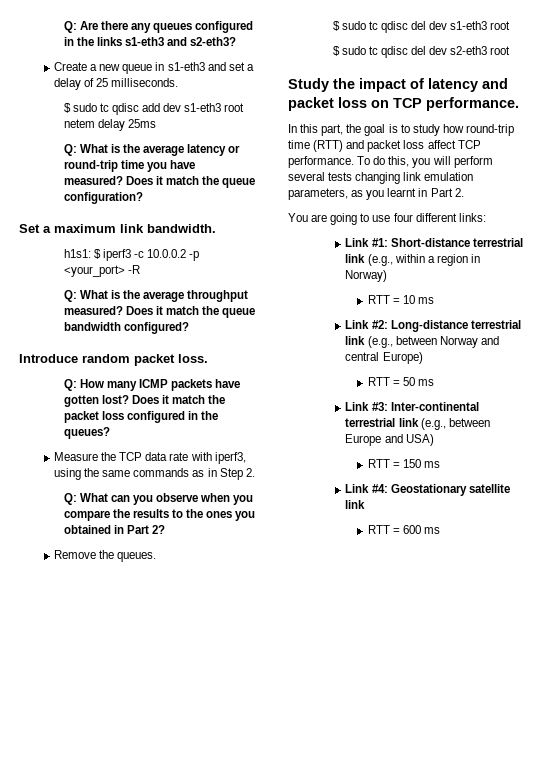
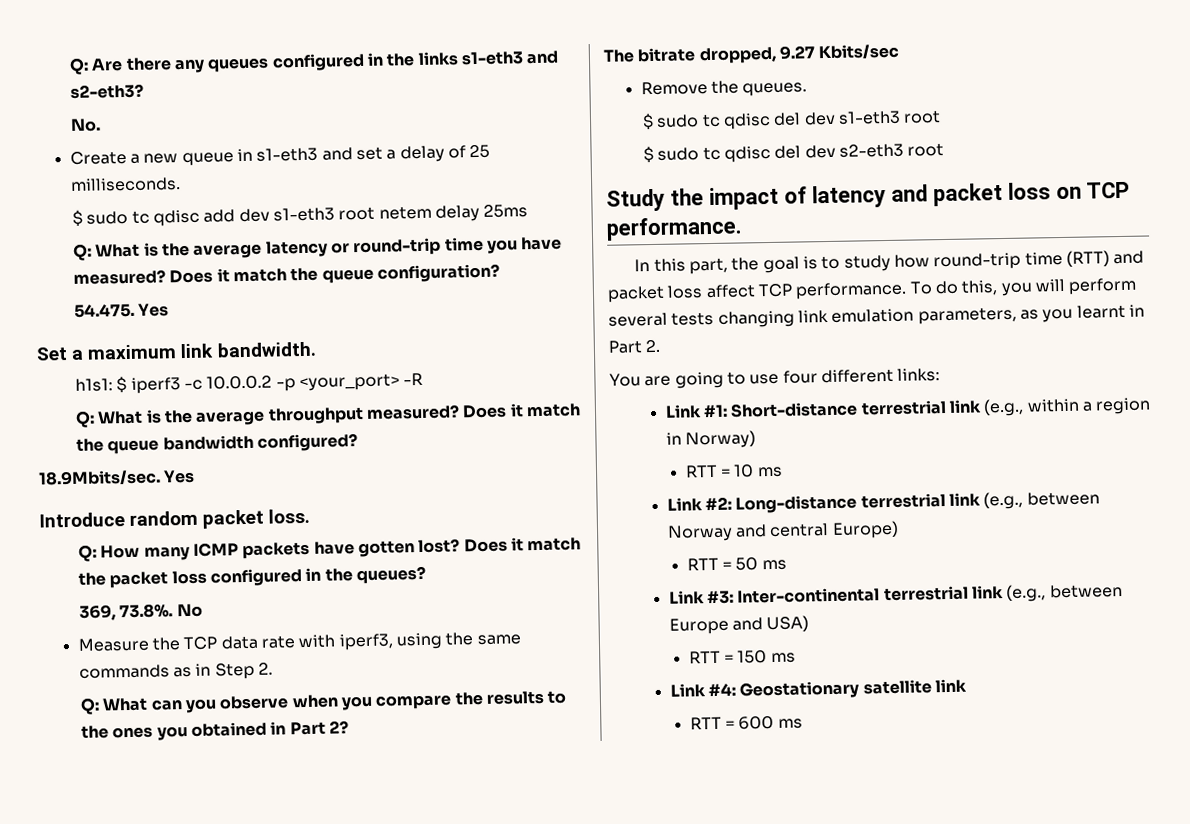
+ No.
+ 54.475. Yes
+ 18.9Mbits/sec. Yes
+ 369, 73.8%. No
+ The bitrate dropped, 9.27 Kbits/sec

